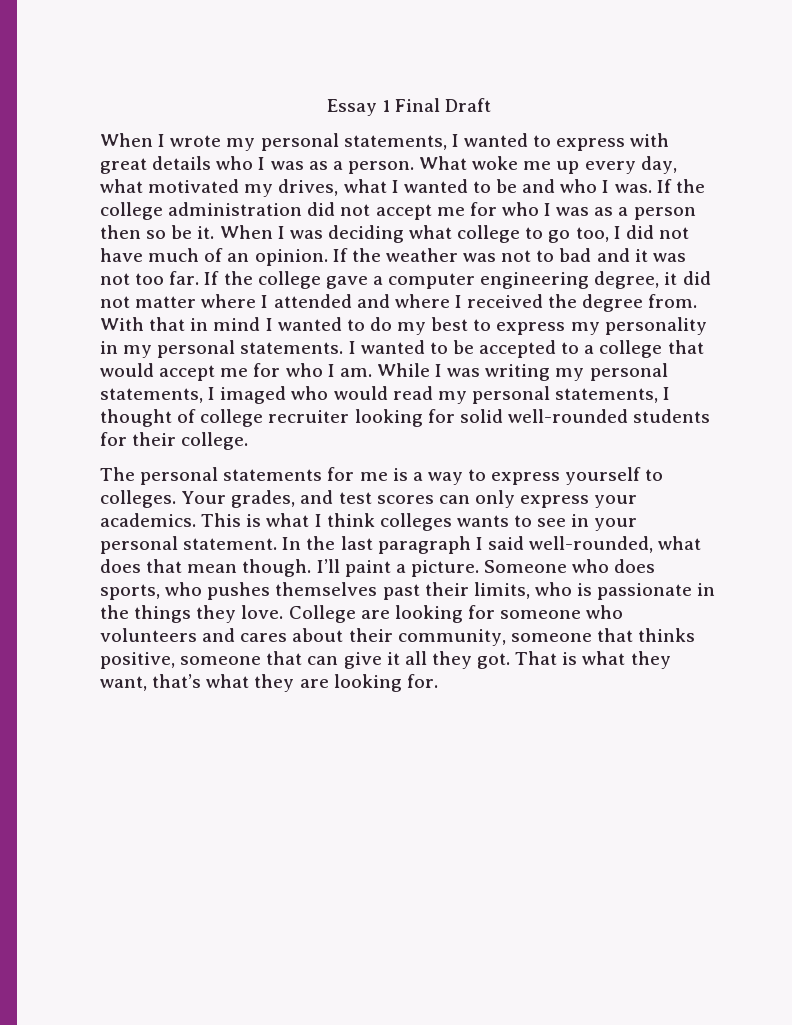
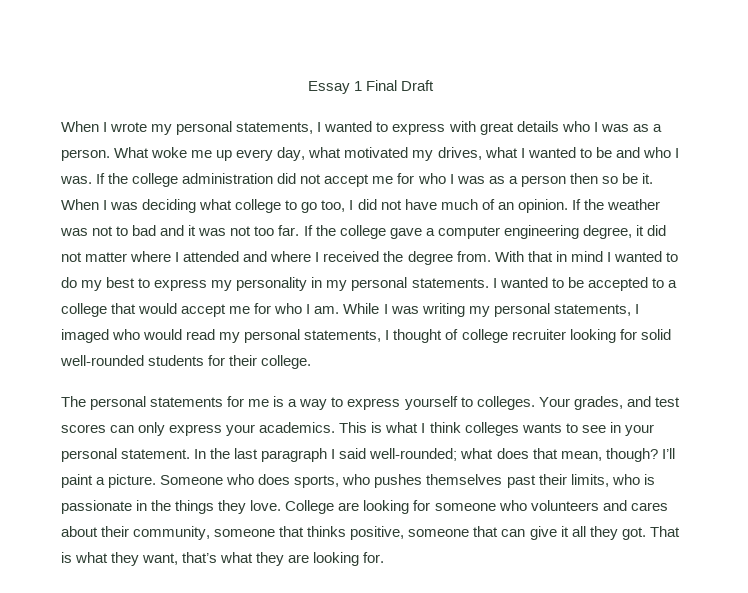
- In the last paragraph I said well-rounded, what does that mean though.
+ In the last paragraph I said well-rounded; what does that mean, though?

